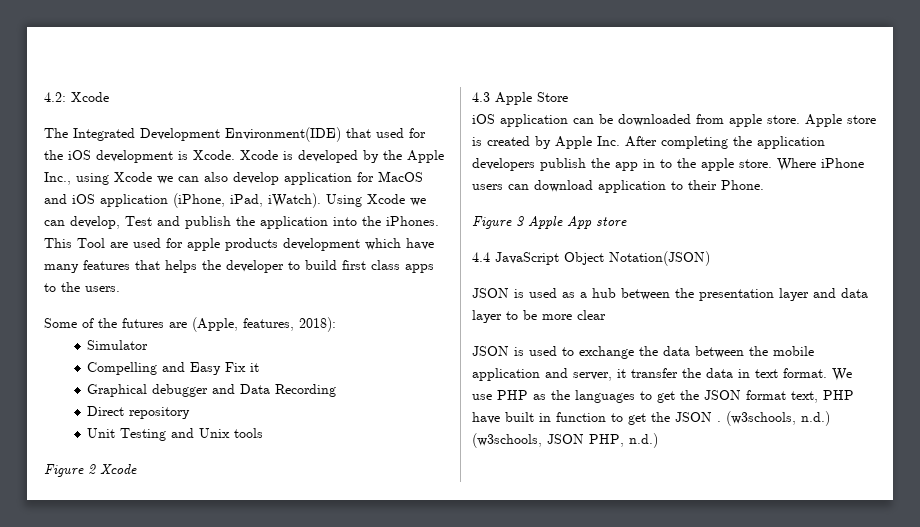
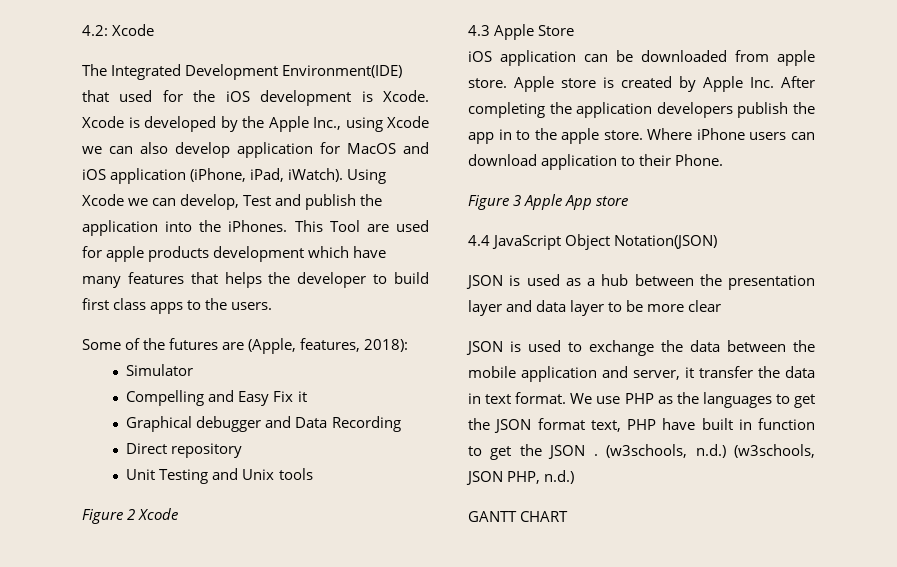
+ GANTT CHART

